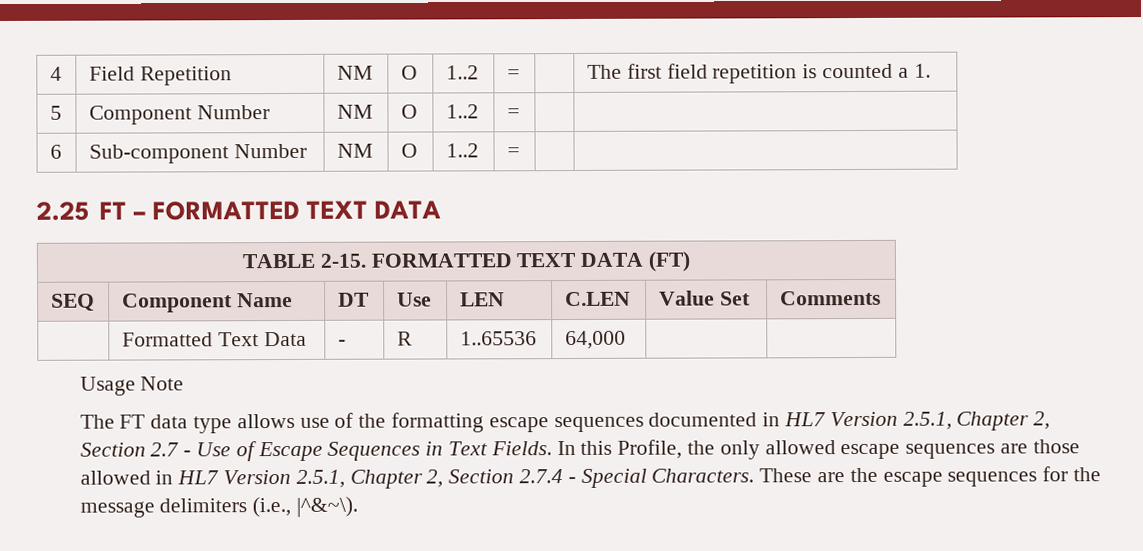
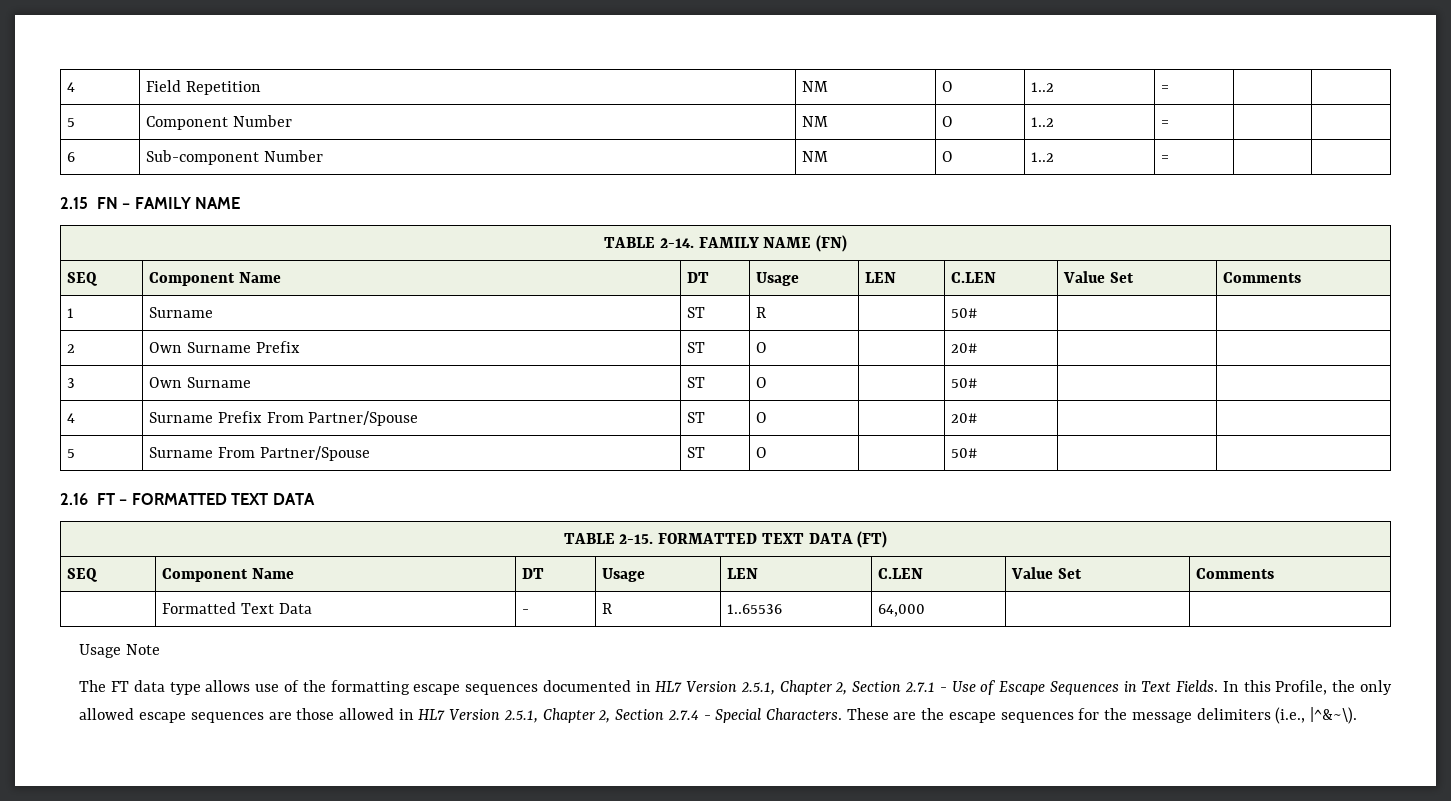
- 4 | Field Repetition | NM | O | 1..2 | = | | The first field repetition is counted a 1.
+ 4 | Field Repetition | NM | O | 1..2 | = | |
- 2.25 FT – FORMATTED TEXT DATA
+ 2.15 FN – FAMILY NAME
+ TABLE 2-14. FAMILY NAME (FN)
+ SEQ | Component Name | DT | Usage | LEN | C.LEN | Value Set | Comments
+ 1 | Surname | ST | R | | 50# | |
+ 2 | Own Surname Prefix | ST | O | | 20# | |
+ 3 | Own Surname | ST | O | | 50# | |
+ 4 | Surname Prefix From Partner/Spouse | ST | O | | 20# | |
+ 5 | Surname From Partner/Spouse | ST | O | | 50# | |
+ 2.16 FT – FORMATTED TEXT DATA
  TABLE 2-15. FORMATTED TEXT DATA (FT)
- SEQ | Component Name | DT | Use | LEN | C.LEN | Value Set | Comments
+ SEQ | Component Name | DT | Usage | LEN | C.LEN | Value Set | Comments
- The FT data type allows use of the formatting escape sequences documented in HL7 Version 2.5.1, Chapter 2, Section 2.7 - Use of Escape Sequences in Text Fields.
+ The FT data type allows use of the formatting escape sequences documented in HL7 Version 2.5.1, Chapter 2, Section 2.7.1 - Use of Escape Sequences in Text Fields.

